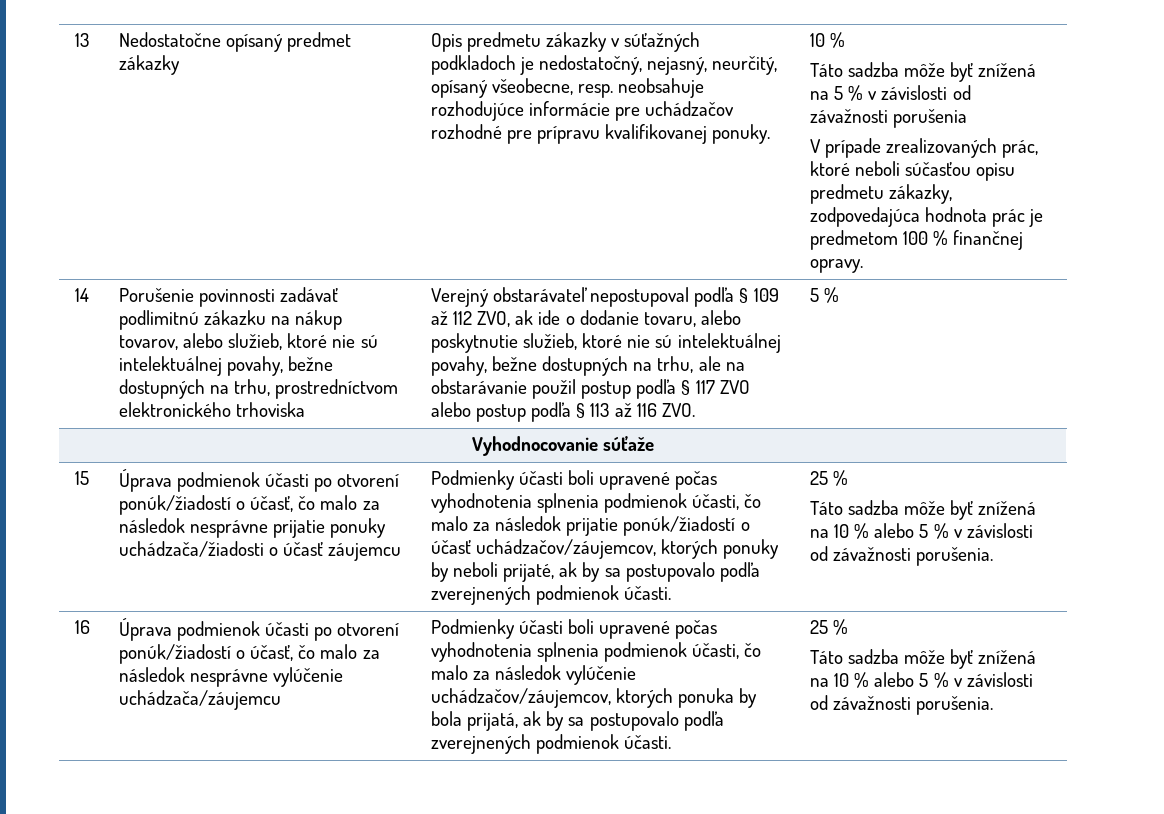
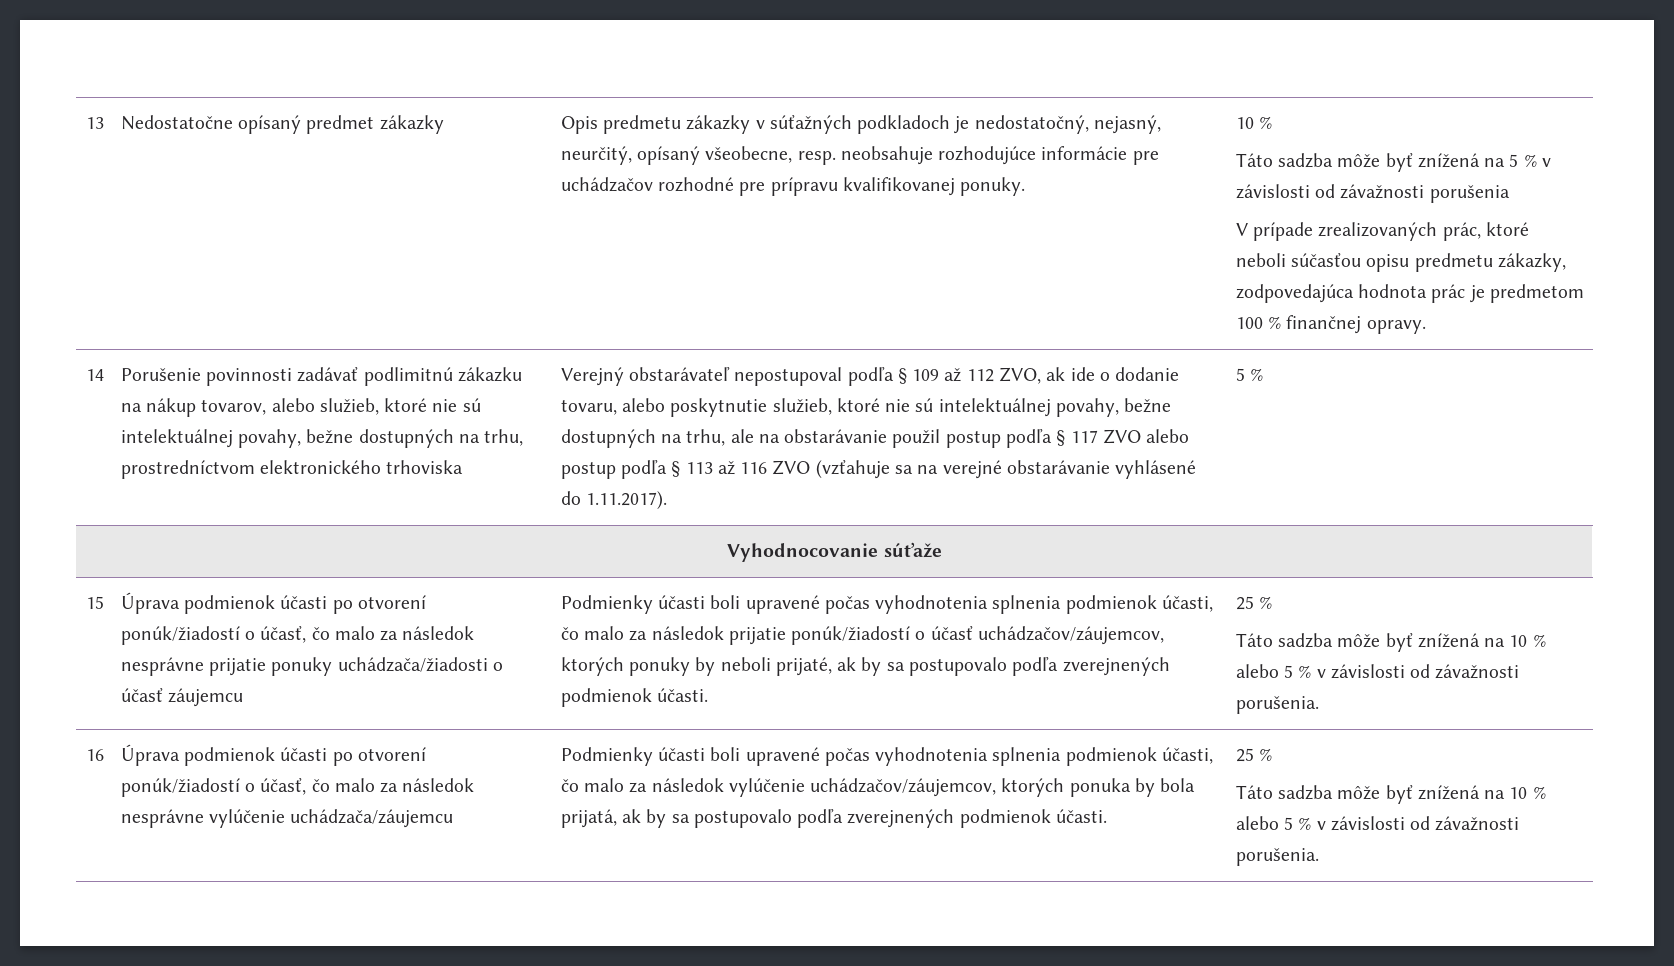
- Verejný obstarávateľ nepostupoval podľa § 109 až 112 ZVO, ak ide o dodanie tovaru, alebo poskytnutie služieb, ktoré nie sú intelektuálnej povahy, bežne dostupných na trhu, ale na obstarávanie použil postup podľa § 117 ZVO alebo postup podľa § 113 až 116 ZVO.
+ Verejný obstarávateľ nepostupoval podľa § 109 až 112 ZVO, ak ide o dodanie tovaru, alebo poskytnutie služieb, ktoré nie sú intelektuálnej povahy, bežne dostupných na trhu, ale na obstarávanie použil postup podľa § 117 ZVO alebo postup podľa § 113 až 116 ZVO (vzťahuje sa na verejné obstarávanie vyhlásené do 1.11.2017).

